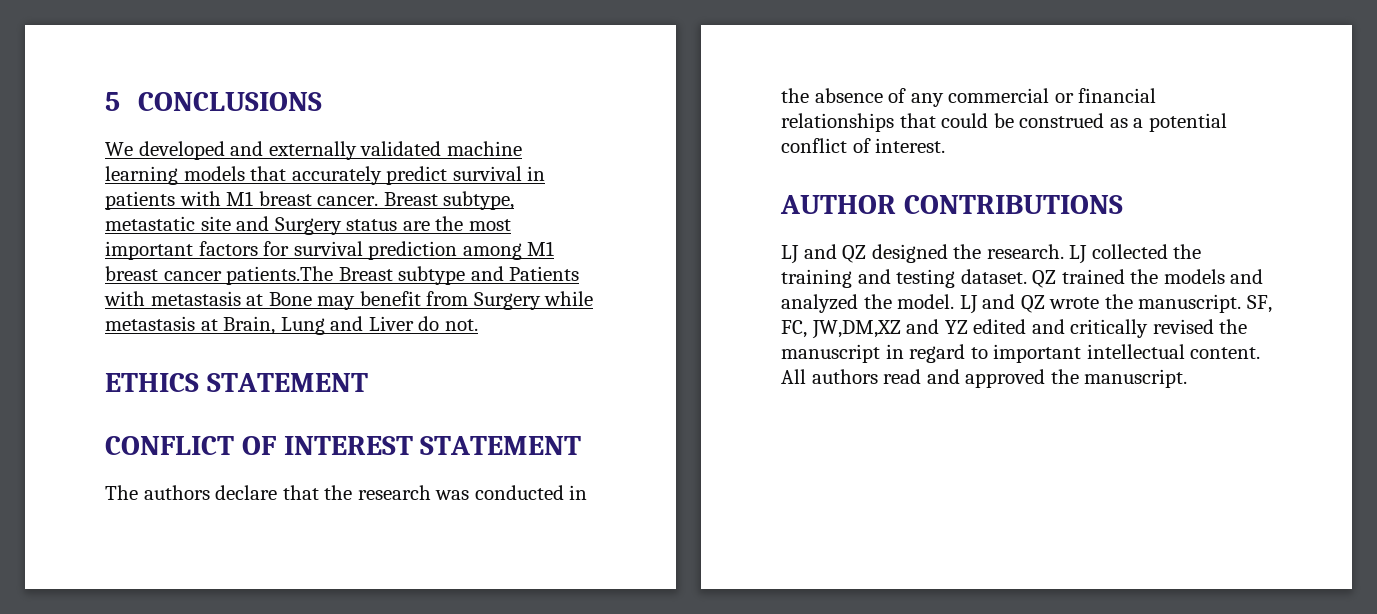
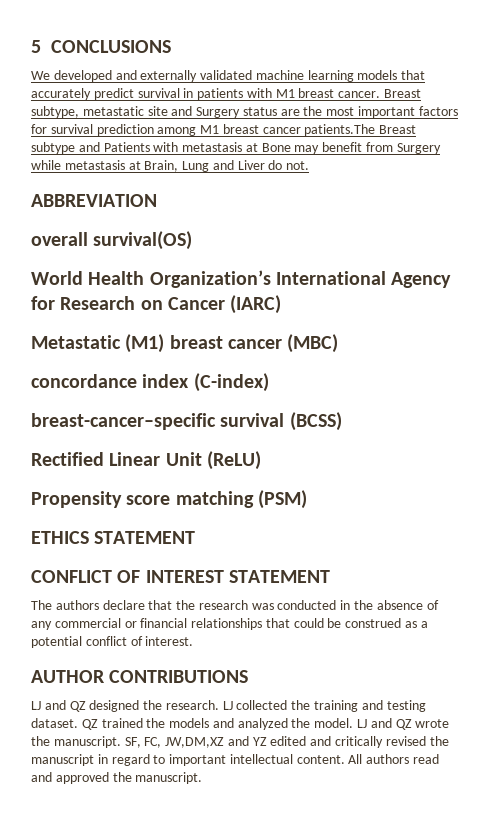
+ ABBREVIATION
+ overall survival(OS)
+ World Health Organization’s International Agency for Research on Cancer (IARC)
+ Metastatic (M1) breast cancer (MBC)
+ concordance index (C-index)
+ breast-cancer–specific survival (BCSS)
+ Rectified Linear Unit (ReLU)
+ Propensity score matching (PSM)

